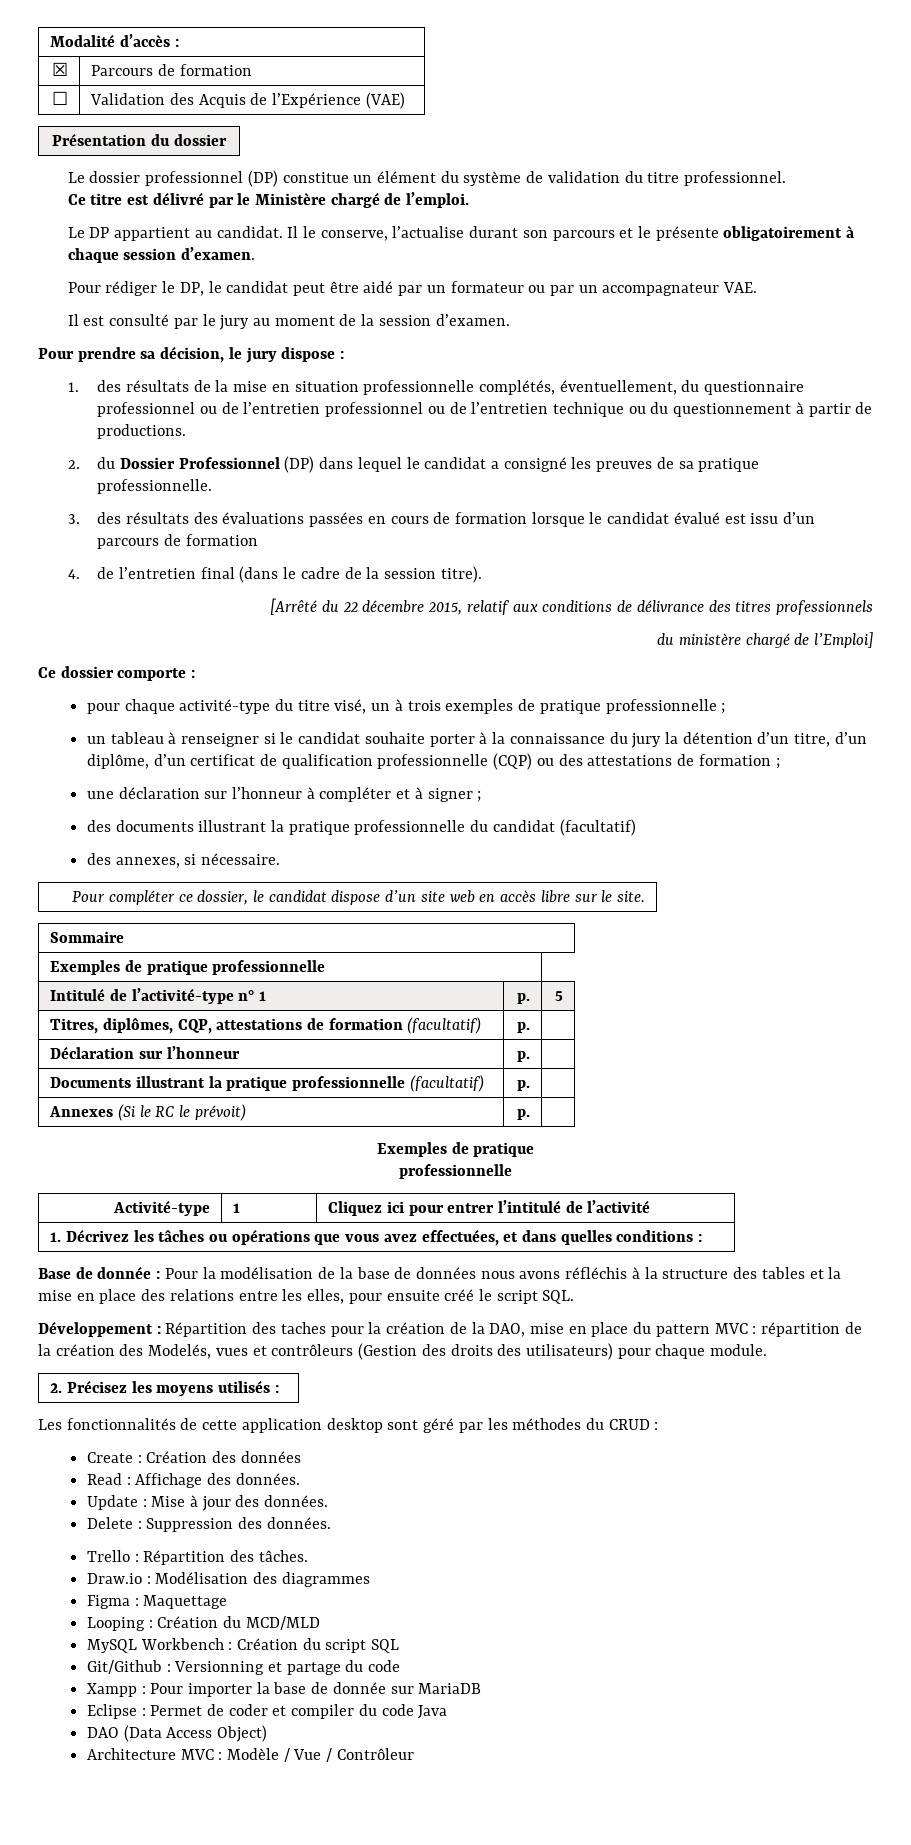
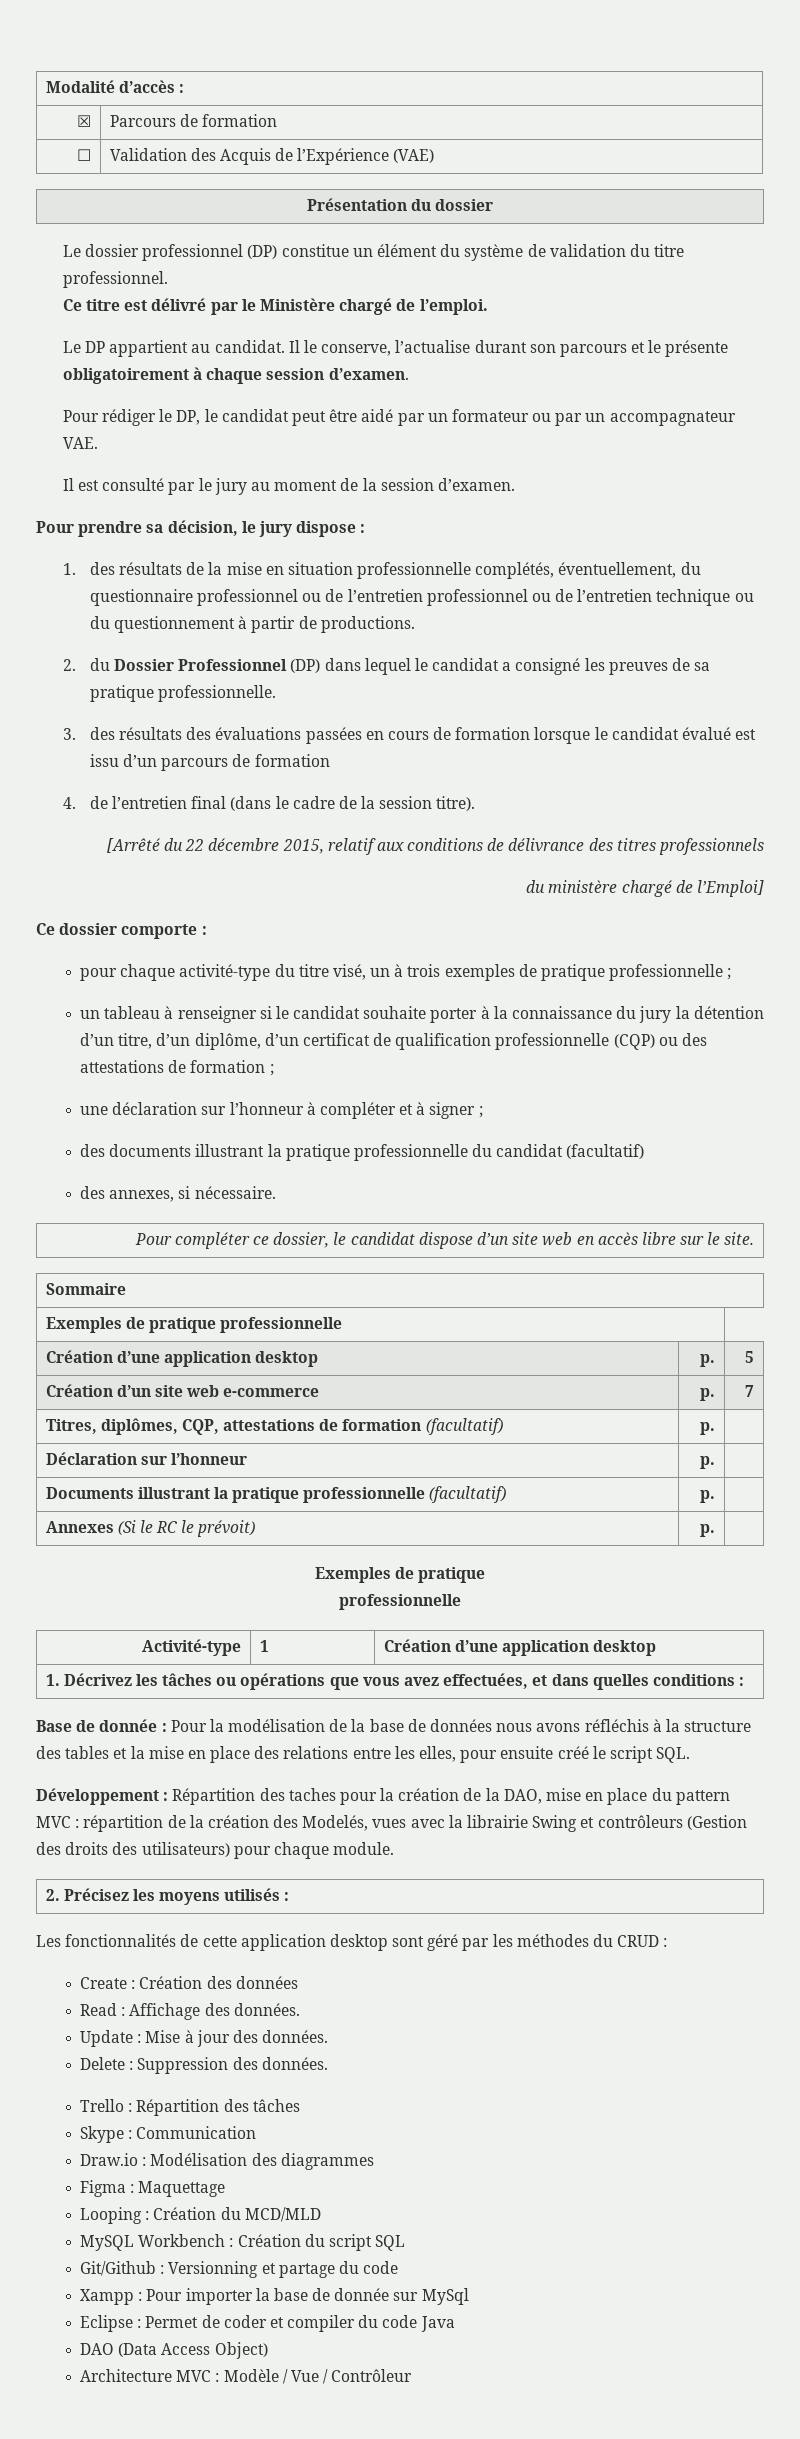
- Intitulé de l’activité-type n° 1 | p. | 5
+ Création d’une application desktop | p. | 5
+ Création d’un site web e-commerce | p. | 7
- Activité-type | 1 | Cliquez ici pour entrer l’intitulé de l’activité
+ Activité-type | 1 | Création d’une application desktop
- Développement : Répartition des taches pour la création de la DAO, mise en place du pattern MVC : répartition de la création des Modelés, vues et contrôleurs (Gestion des droits des utilisateurs) pour chaque module.
+ Développement : Répartition des taches pour la création de la DAO, mise en place du pattern MVC : répartition de la création des Modelés, vues avec la librairie Swing et contrôleurs (Gestion des droits des utilisateurs) pour chaque module.
- Trello : Répartition des tâches.
+ Trello : Répartition des tâches
+ Skype : Communication
- Xampp : Pour importer la base de donnée sur MariaDB
+ Xampp : Pour importer la base de donnée sur MySql

